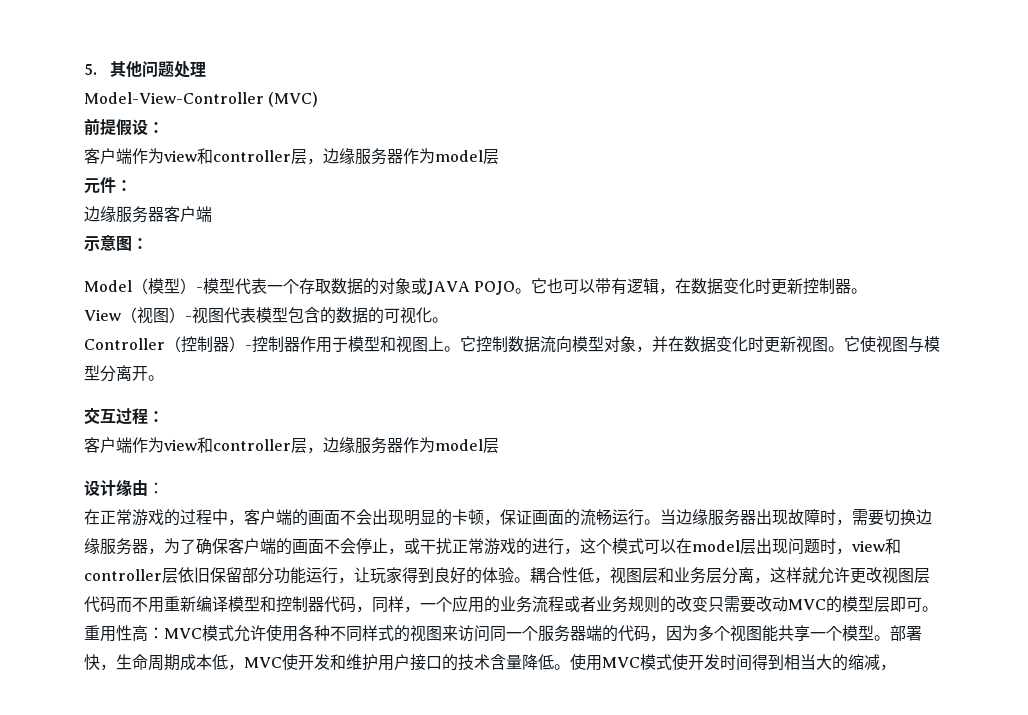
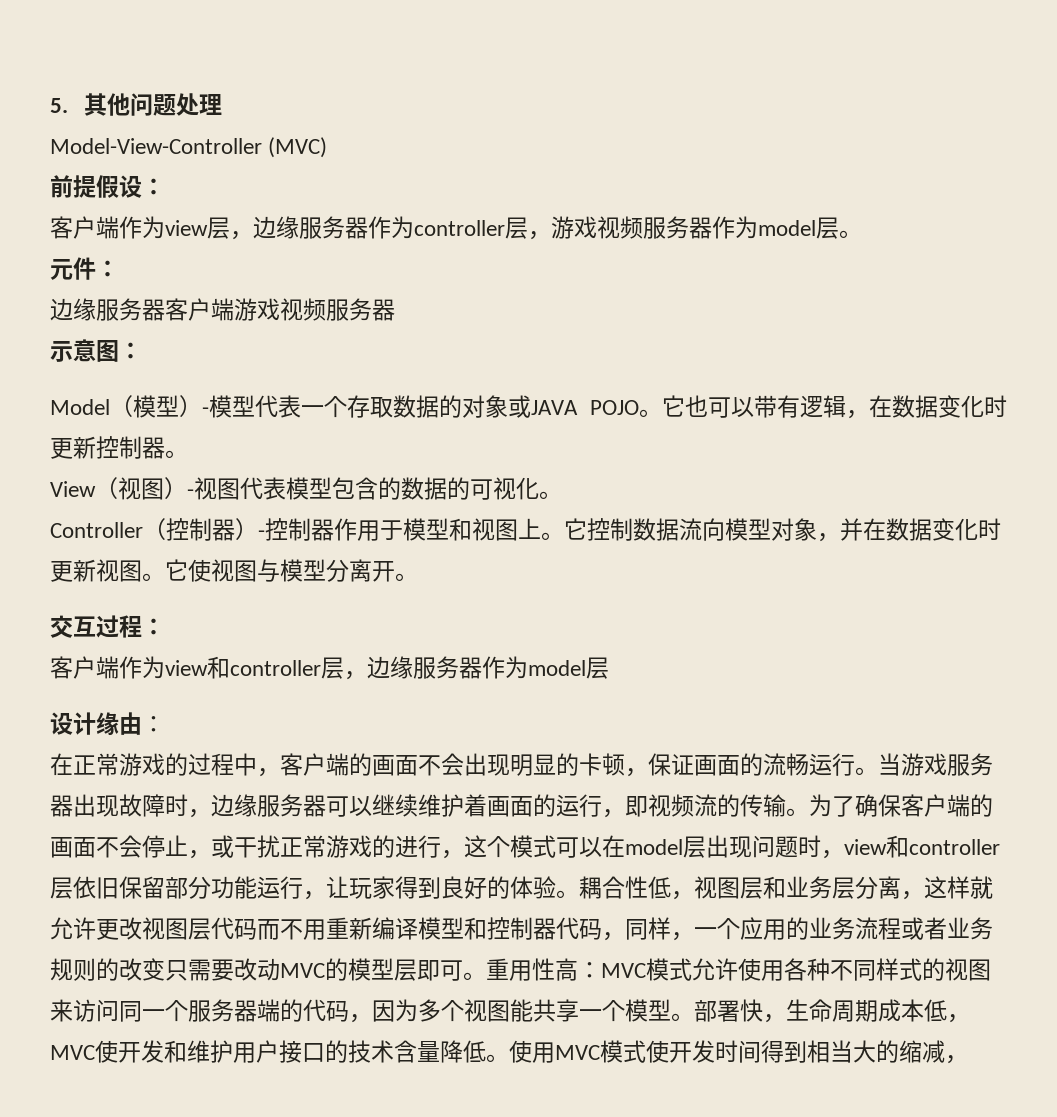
  前提假设：
- 客户端作为view和controller层，边缘服务器作为model层
+ 客户端作为view层，边缘服务器作为controller层，游戏视频服务器作为model层。
- 边缘服务器客户端
+ 边缘服务器客户端游戏视频服务器
- 当边缘服务器出现故障时，需要切换边缘服务器，为了确保客户端的画面不会停止，或干扰正常游戏的进行，这个模式可以在model层出现问题时，view和controller层依旧保留部分功能运行，让玩家得到良好的体验。
+ 当游戏服务器出现故障时，边缘服务器可以继续维护着画面的运行，即视频流的传输。为了确保客户端的画面不会停止，或干扰正常游戏的进行，这个模式可以在model层出现问题时，view和controller层依旧保留部分功能运行，让玩家得到良好的体验。

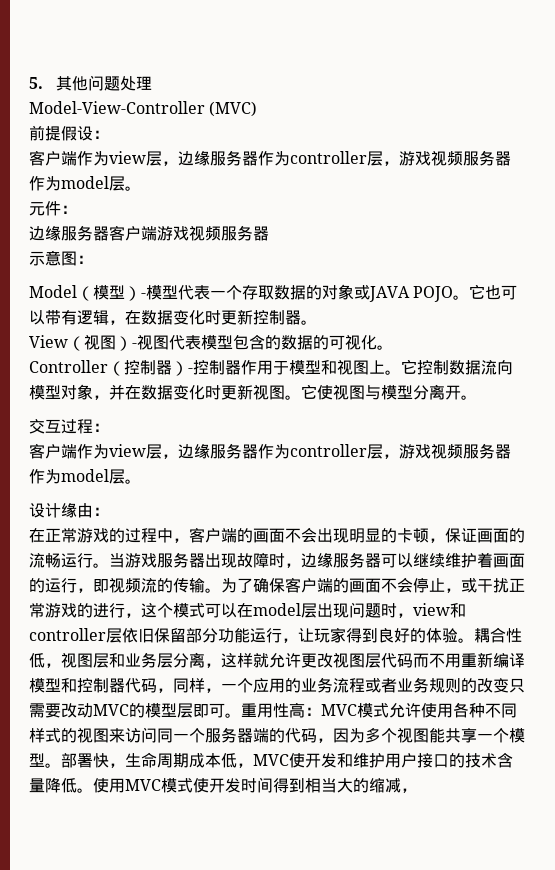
  交互过程：
- 客户端作为view和controller层，边缘服务器作为model层
+ 客户端作为view层，边缘服务器作为controller层，游戏视频服务器作为model层。

